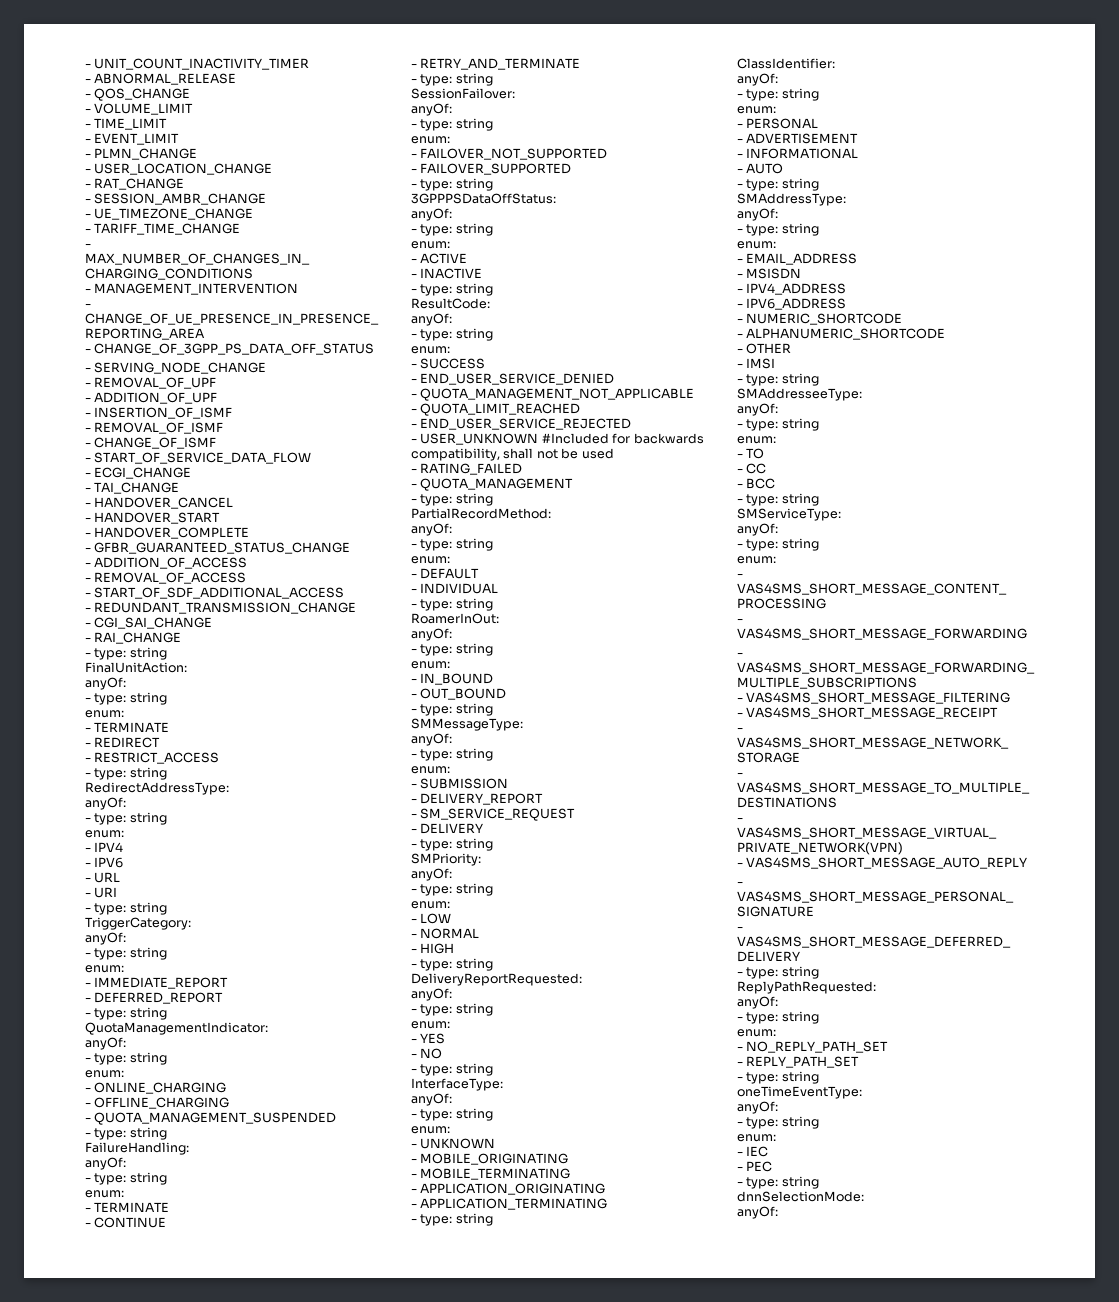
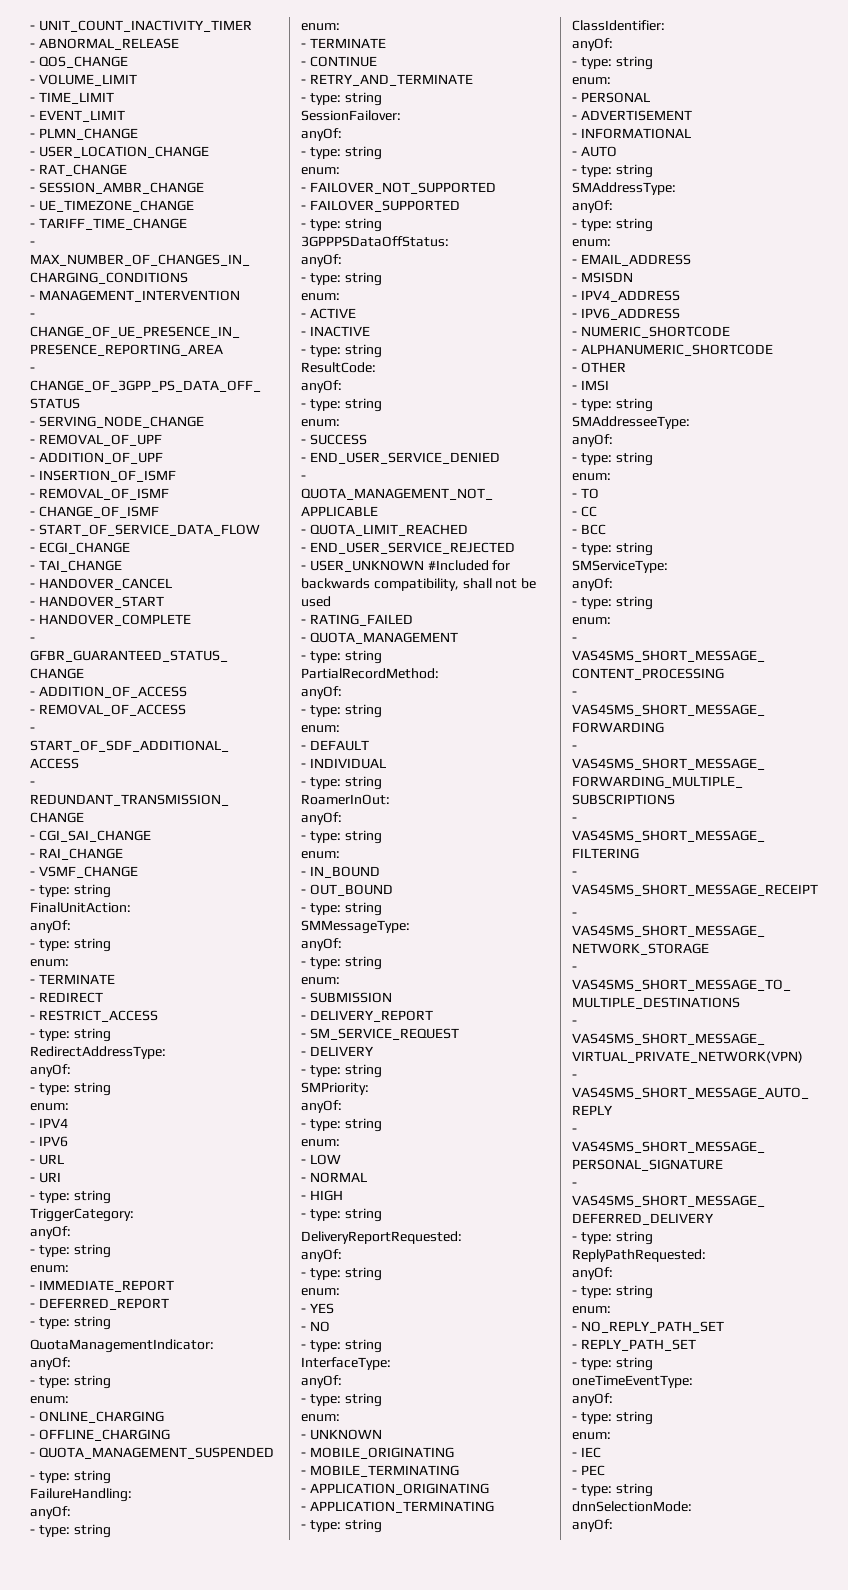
+ - VSMF_CHANGE

